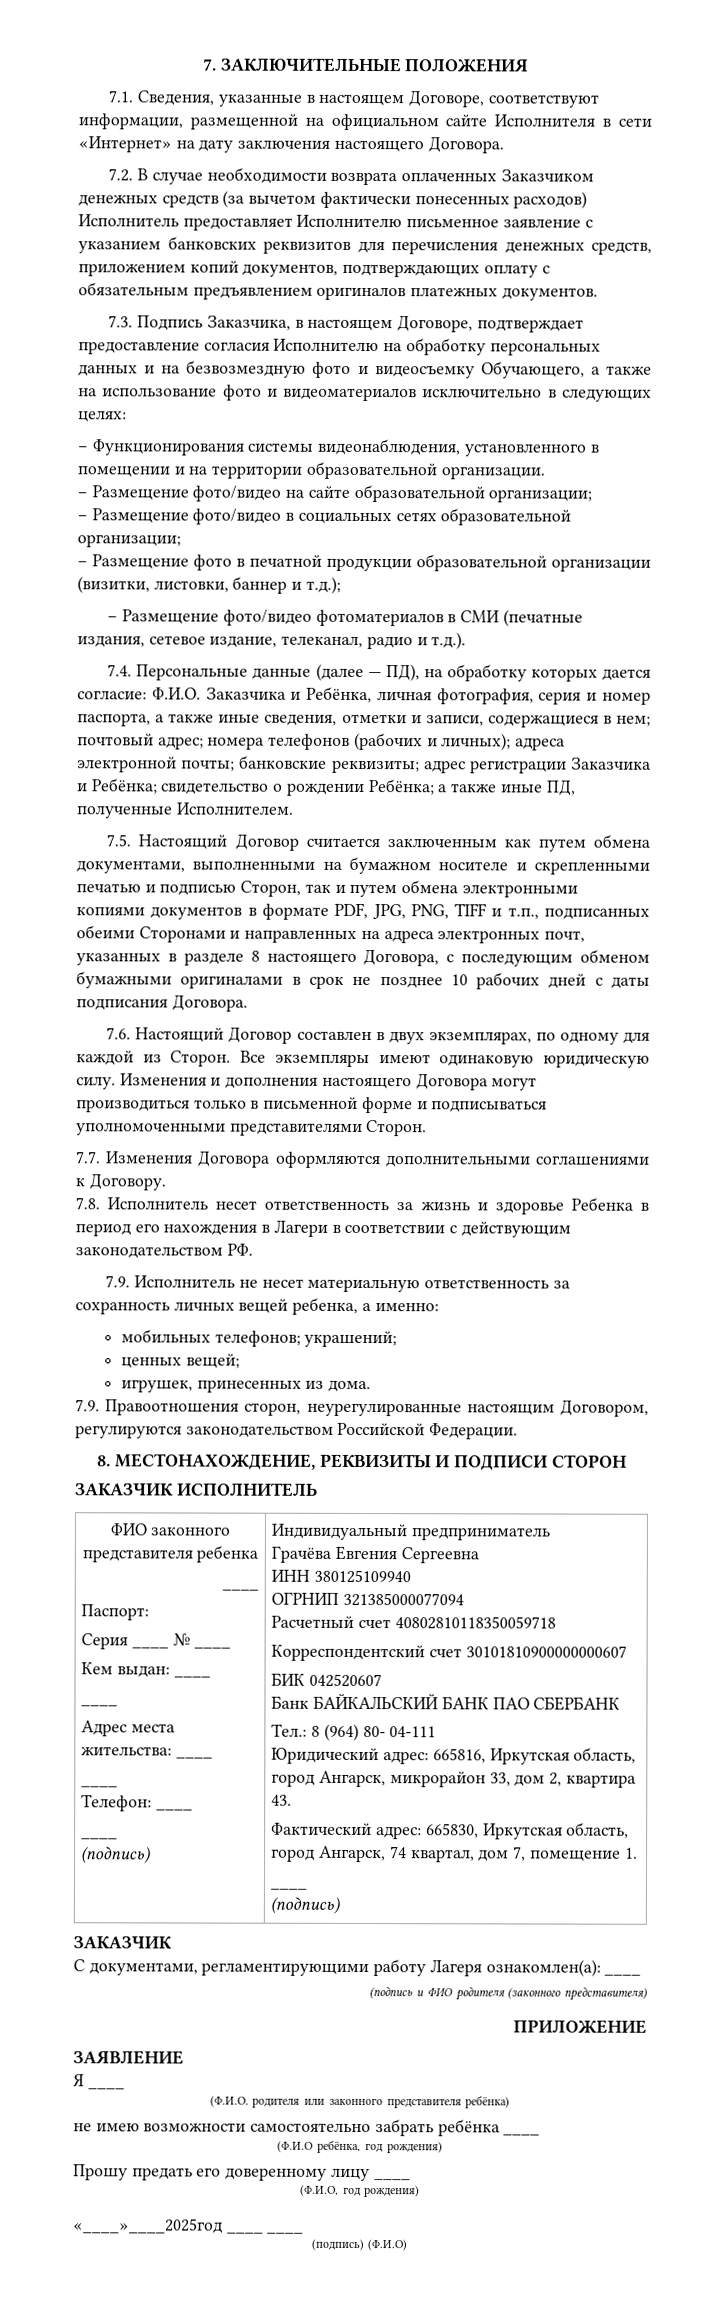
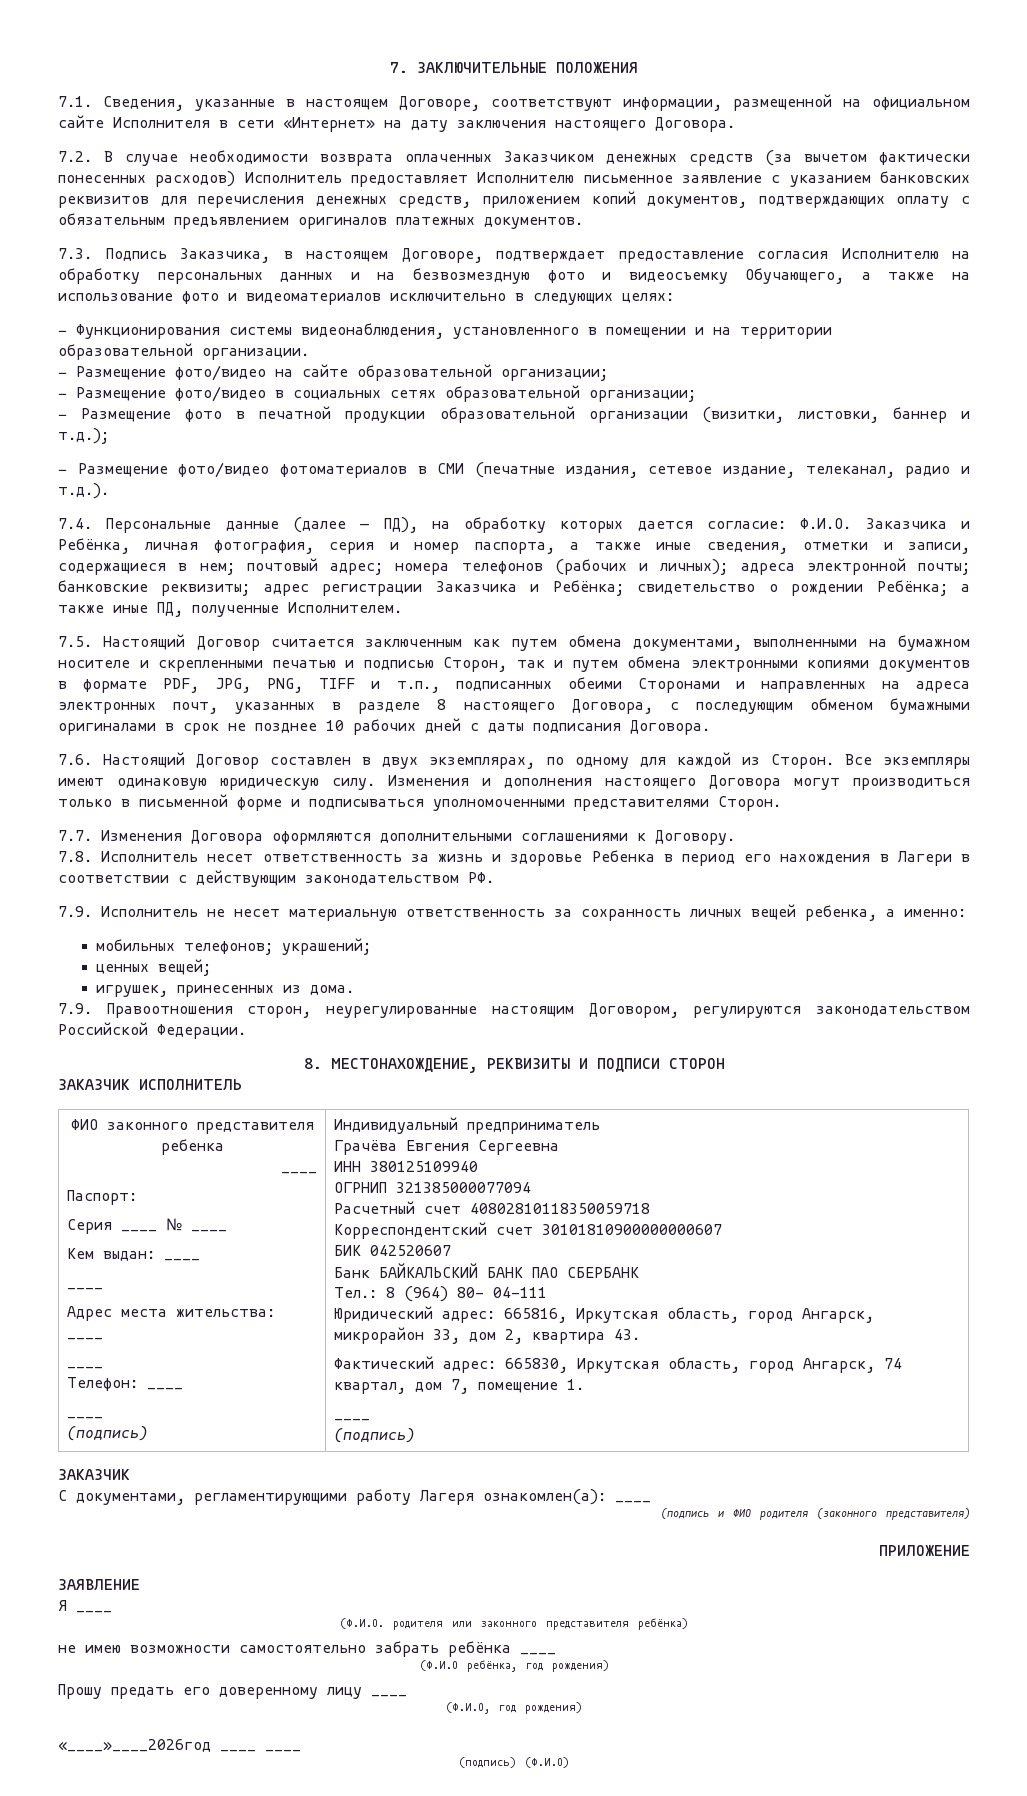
- «____»____2025год ____ ____
+ «____»____2026год ____ ____

